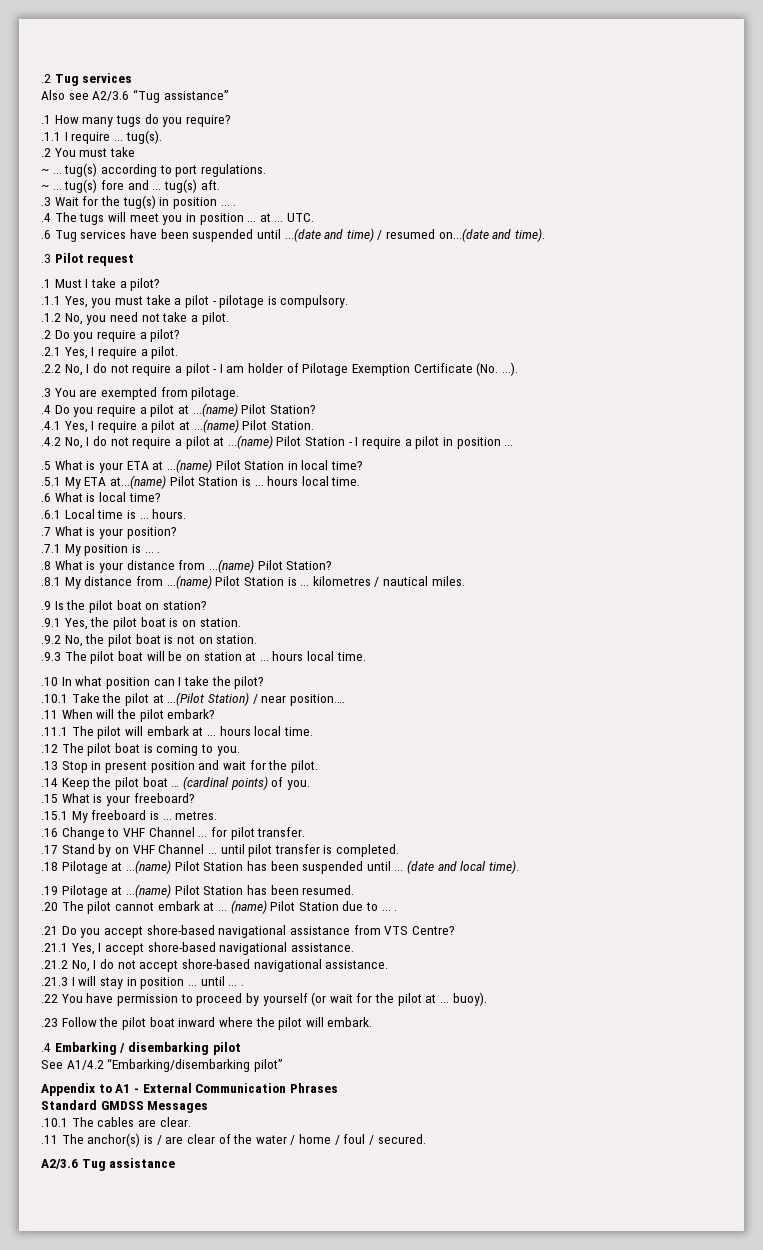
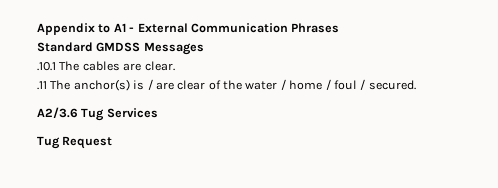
- .2 Tug services
- Also see A2/3.6 “Tug assistance”
- .1 How many tugs do you require?
- .1.1 I require ... tug(s).
- .2 You must take
- ~ ... tug(s) according to port regulations.
- ~ ... tug(s) fore and ... tug(s) aft.
- .3 Wait for the tug(s) in position ... .
- .4 The tugs will meet you in position ... at ... UTC.
- .6 Tug services have been suspended until ...(date and time) / resumed on...(date and time).
- .3 Pilot request
- .1 Must I take a pilot?
- .1.1 Yes, you must take a pilot - pilotage is compulsory.
- .1.2 No, you need not take a pilot.
- .2 Do you require a pilot?
- .2.1 Yes, I require a pilot.
- .2.2 No, I do not require a pilot - I am holder of Pilotage Exemption Certificate (No. ...).
- .3 You are exempted from pilotage.
- .4 Do you require a pilot at ...(name) Pilot Station?
- .4.1 Yes, I require a pilot at ...(name) Pilot Station.
- .4.2 No, I do not require a pilot at ...(name) Pilot Station - I require a pilot in position ...
- .5 What is your ETA at ...(name) Pilot Station in local time?
- .5.1 My ETA at...(name) Pilot Station is ... hours local time.
- .6 What is local time?
- .6.1 Local time is ... hours.
- .7 What is your position?
- .7.1 My position is ... .
- .8 What is your distance from ...(name) Pilot Station?
- .8.1 My distance from ...(name) Pilot Station is ... kilometres / nautical miles.
- .9 Is the pilot boat on station?
- .9.1 Yes, the pilot boat is on station.
- .9.2 No, the pilot boat is not on station.
- .9.3 The pilot boat will be on station at ... hours local time.
- .10 In what position can I take the pilot?
- .10.1 Take the pilot at ...(Pilot Station) / near position….
- .11 When will the pilot embark?
- .11.1 The pilot will embark at ... hours local time.
- .12 The pilot boat is coming to you.
- .13 Stop in present position and wait for the pilot.
- .14 Keep the pilot boat … (cardinal points) of you.
- .15 What is your freeboard?
- .15.1 My freeboard is ... metres.
- .16 Change to VHF Channel ... for pilot transfer.
- .17 Stand by on VHF Channel ... until pilot transfer is completed.
- .18 Pilotage at ...(name) Pilot Station has been suspended until ... (date and local time).
- .19 Pilotage at ...(name) Pilot Station has been resumed.
- .20 The pilot cannot embark at ... (name) Pilot Station due to ... .
- .21 Do you accept shore-based navigational assistance from VTS Centre?
- .21.1 Yes, I accept shore-based navigational assistance.
- .21.2 No, I do not accept shore-based navigational assistance.
- .21.3 I will stay in position ... until ... .
- .22 You have permission to proceed by yourself (or wait for the pilot at ... buoy).
- .23 Follow the pilot boat inward where the pilot will embark.
- .4 Embarking / disembarking pilot
- See A1/4.2 “Embarking/disembarking pilot”
- A2/3.6 Tug assistance
+ A2/3.6 Tug Services
+ Tug Request

